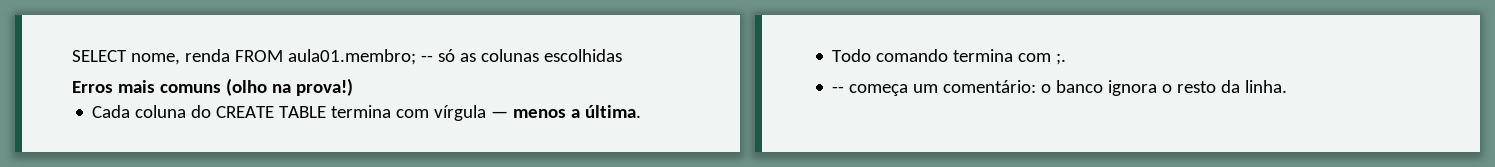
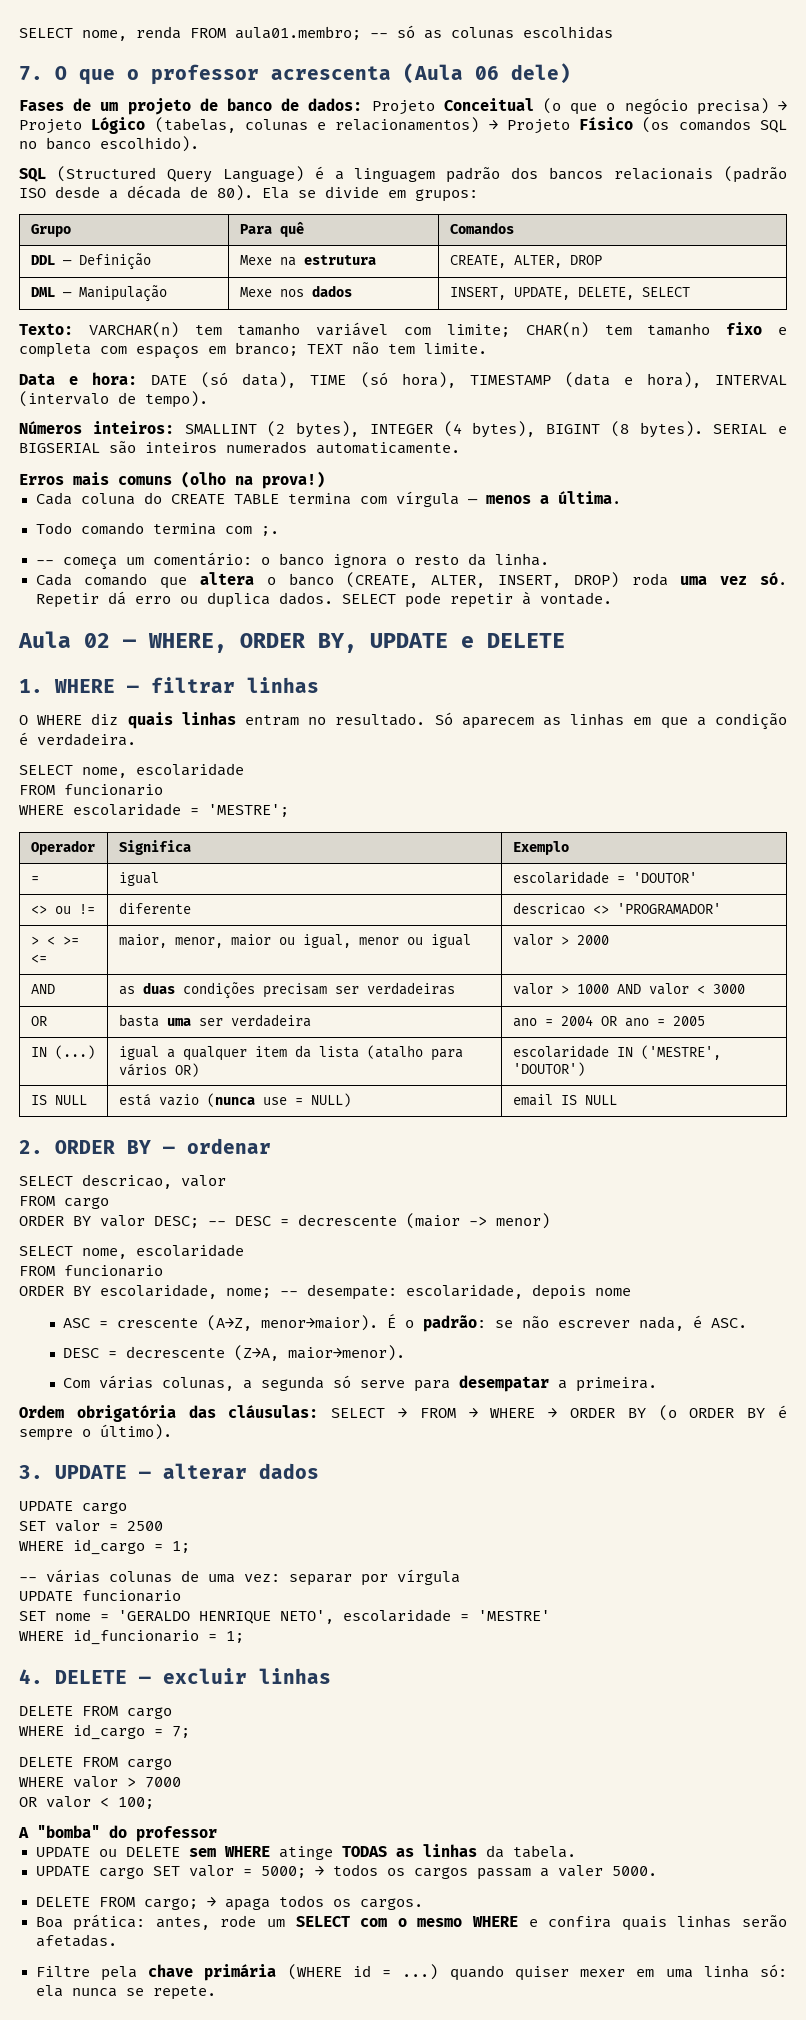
+ 7. O que o professor acrescenta (Aula 06 dele)
+ Fases de um projeto de banco de dados: Projeto Conceitual (o que o negócio precisa) → Projeto Lógico (tabelas, colunas e relacionamentos) → Projeto Físico (os comandos SQL no banco escolhido).
+ SQL (Structured Query Language) é a linguagem padrão dos bancos relacionais (padrão ISO desde a década de 80). Ela se divide em grupos:
+ Grupo | Para quê | Comandos
+ DDL — Definição | Mexe na estrutura | CREATE, ALTER, DROP
+ DML — Manipulação | Mexe nos dados | INSERT, UPDATE, DELETE, SELECT
+ Texto: VARCHAR(n) tem tamanho variável com limite; CHAR(n) tem tamanho fixo e completa com espaços em branco; TEXT não tem limite.
+ Data e hora: DATE (só data), TIME (só hora), TIMESTAMP (data e hora), INTERVAL (intervalo de tempo).
+ Números inteiros: SMALLINT (2 bytes), INTEGER (4 bytes), BIGINT (8 bytes). SERIAL e BIGSERIAL são inteiros numerados automaticamente.
+ Cada comando que altera o banco (CREATE, ALTER, INSERT, DROP) roda uma vez só. Repetir dá erro ou duplica dados. SELECT pode repetir à vontade.
+ Aula 02 — WHERE, ORDER BY, UPDATE e DELETE
+ 1. WHERE — filtrar linhas
+ O WHERE diz quais linhas entram no resultado. Só aparecem as linhas em que a condição é verdadeira.
+ SELECT nome, escolaridade
+ FROM funcionario
+ WHERE escolaridade = 'MESTRE';
+ Operador | Significa | Exemplo
+ = | igual | escolaridade = 'DOUTOR'
+ <> ou != | diferente | descricao <> 'PROGRAMADOR'
+ > < >= <= | maior, menor, maior ou igual, menor ou igual | valor > 2000
+ AND | as duas condições precisam ser verdadeiras | valor > 1000 AND valor < 3000
+ OR | basta uma ser verdadeira | ano = 2004 OR ano = 2005
+ IN (...) | igual a qualquer item da lista (atalho para vários OR) | escolaridade IN ('MESTRE', 'DOUTOR')
+ IS NULL | está vazio (nunca use = NULL) | email IS NULL
+ 2. ORDER BY — ordenar
+ SELECT descricao, valor
+ FROM cargo
+ ORDER BY valor DESC; -- DESC = decrescente (maior -> menor)
+ SELECT nome, escolaridade
+ FROM funcionario
+ ORDER BY escolaridade, nome; -- desempate: escolaridade, depois nome
+ ASC = crescente (A→Z, menor→maior). É o padrão: se não escrever nada, é ASC.
+ DESC = decrescente (Z→A, maior→menor).
+ Com várias colunas, a segunda só serve para desempatar a primeira.
+ Ordem obrigatória das cláusulas: SELECT → FROM → WHERE → ORDER BY (o ORDER BY é sempre o último).
+ 3. UPDATE — alterar dados
+ UPDATE cargo
+ SET valor = 2500
+ WHERE id_cargo = 1;
+ -- várias colunas de uma vez: separar por vírgula
+ UPDATE funcionario
+ SET nome = 'GERALDO HENRIQUE NETO', escolaridade = 'MESTRE'
+ WHERE id_funcionario = 1;
+ 4. DELETE — excluir linhas
+ DELETE FROM cargo
+ WHERE id_cargo = 7;
+ DELETE FROM cargo
+ WHERE valor > 7000
+ OR valor < 100;
+ A "bomba" do professor
+ UPDATE ou DELETE sem WHERE atinge TODAS as linhas da tabela.
+ UPDATE cargo SET valor = 5000; → todos os cargos passam a valer 5000.
+ DELETE FROM cargo; → apaga todos os cargos.
+ Boa prática: antes, rode um SELECT com o mesmo WHERE e confira quais linhas serão afetadas.
+ Filtre pela chave primária (WHERE id = ...) quando quiser mexer em uma linha só: ela nunca se repete.

